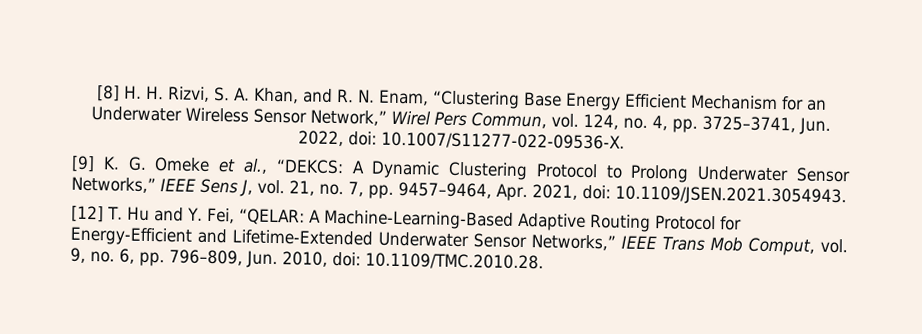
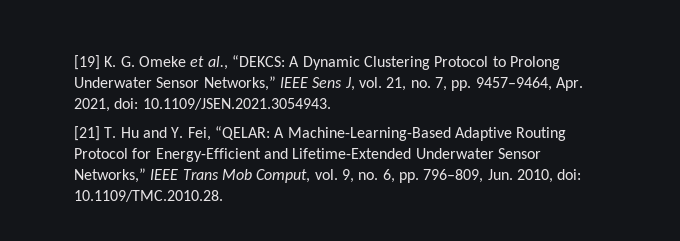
- [8] H. H. Rizvi, S. A. Khan, and R. N. Enam, “Clustering Base Energy Efficient Mechanism for an Underwater Wireless Sensor Network,” Wirel Pers Commun, vol. 124, no. 4, pp. 3725–3741, Jun. 2022, doi: 10.1007/S11277-022-09536-X.
- [9] K. G. Omeke et al., “DEKCS: A Dynamic Clustering Protocol to Prolong Underwater Sensor Networks,” IEEE Sens J, vol. 21, no. 7, pp. 9457–9464, Apr. 2021, doi: 10.1109/JSEN.2021.3054943.
+ [19] K. G. Omeke et al., “DEKCS: A Dynamic Clustering Protocol to Prolong Underwater Sensor Networks,” IEEE Sens J, vol. 21, no. 7, pp. 9457–9464, Apr. 2021, doi: 10.1109/JSEN.2021.3054943.
- [12] T. Hu and Y. Fei, “QELAR: A Machine-Learning-Based Adaptive Routing Protocol for Energy-Efficient and Lifetime-Extended Underwater Sensor Networks,” IEEE Trans Mob Comput, vol. 9, no. 6, pp. 796–809, Jun. 2010, doi: 10.1109/TMC.2010.28.
+ [21] T. Hu and Y. Fei, “QELAR: A Machine-Learning-Based Adaptive Routing Protocol for Energy-Efficient and Lifetime-Extended Underwater Sensor Networks,” IEEE Trans Mob Comput, vol. 9, no. 6, pp. 796–809, Jun. 2010, doi: 10.1109/TMC.2010.28.

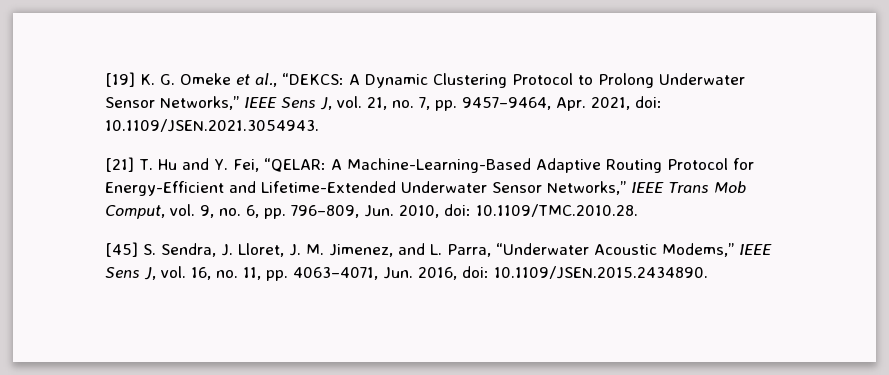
+ [45] S. Sendra, J. Lloret, J. M. Jimenez, and L. Parra, “Underwater Acoustic Modems,” IEEE Sens J, vol. 16, no. 11, pp. 4063–4071, Jun. 2016, doi: 10.1109/JSEN.2015.2434890.

